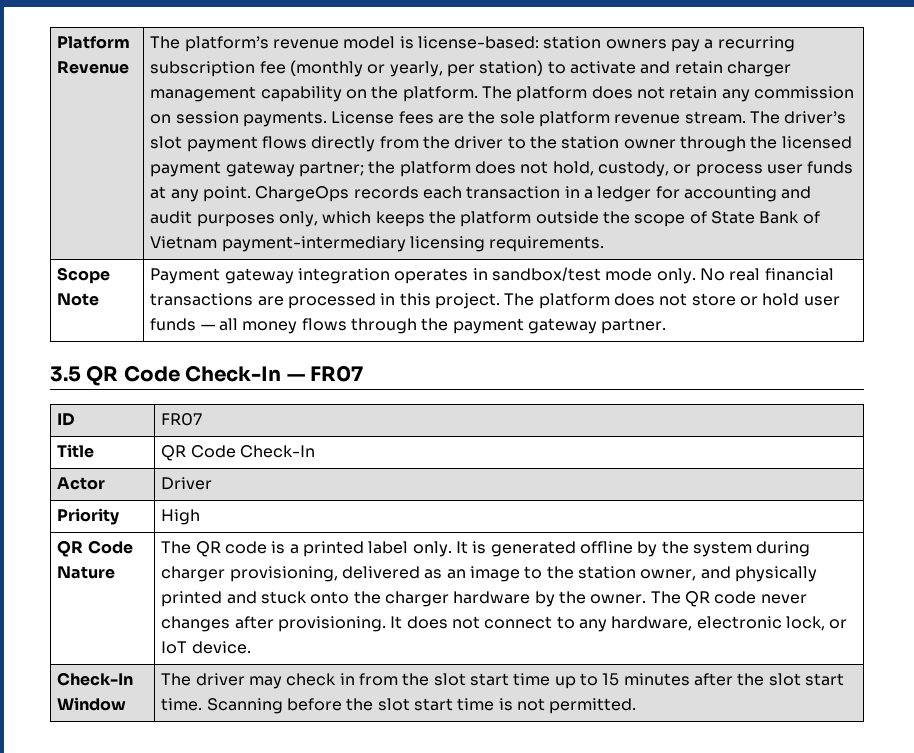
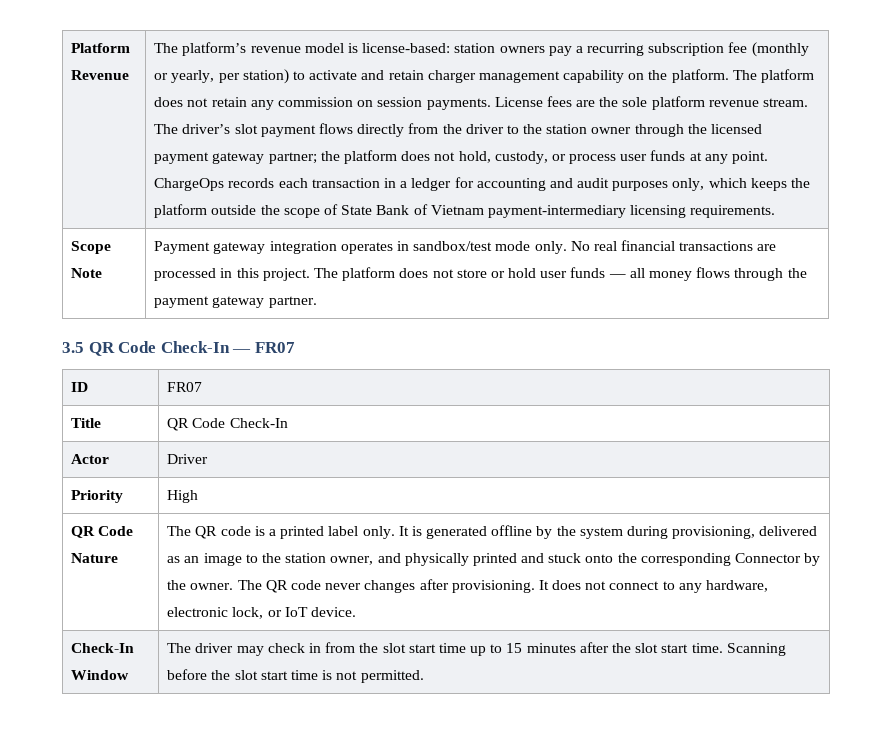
- It is generated offline by the system during charger provisioning, delivered as an image to the station owner, and physically printed and stuck onto the charger hardware by the owner.
+ It is generated offline by the system during provisioning, delivered as an image to the station owner, and physically printed and stuck onto the corresponding Connector by the owner.

